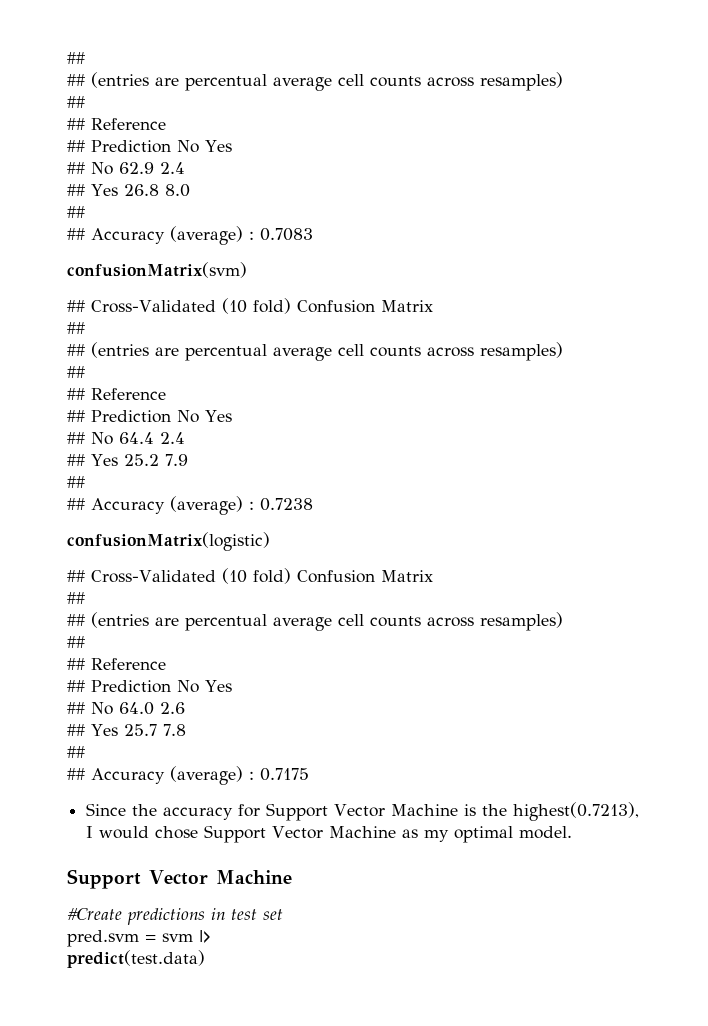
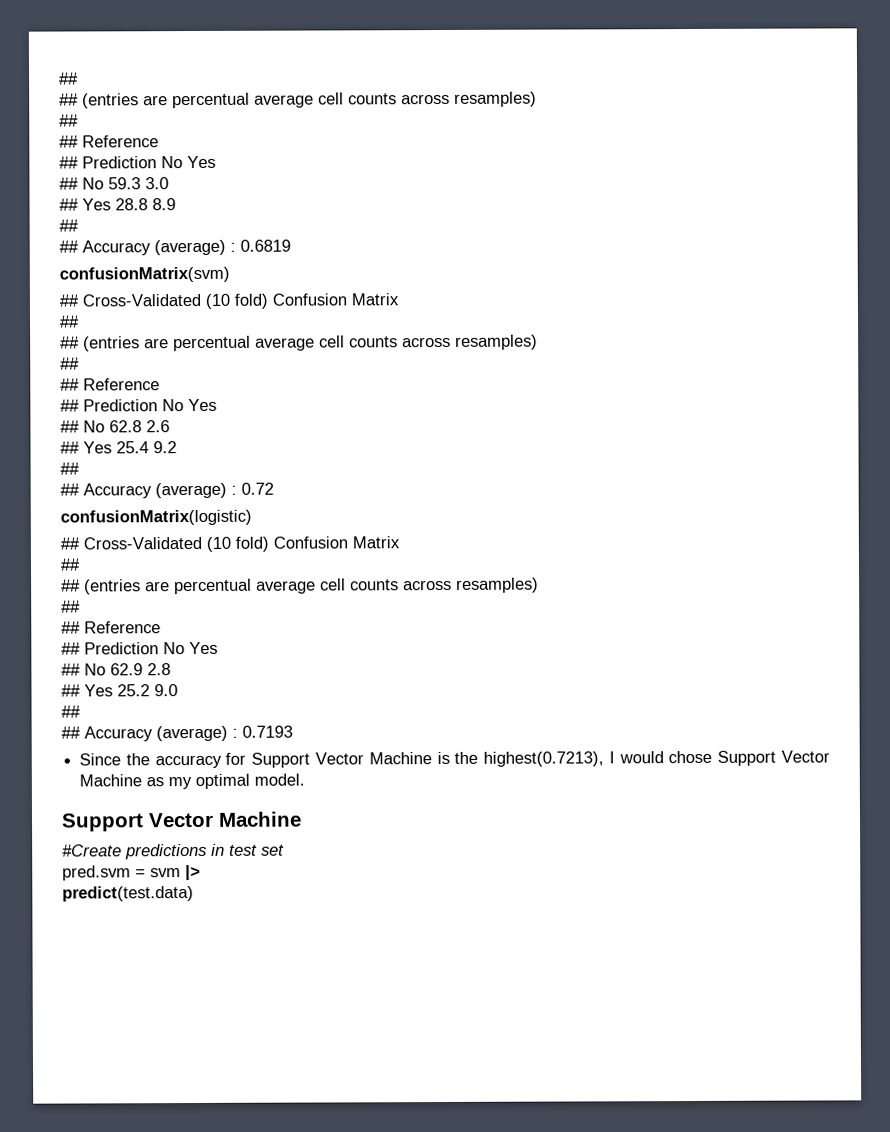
- ## No 62.9 2.4
- ## Yes 26.8 8.0
+ ## No 59.3 3.0
+ ## Yes 28.8 8.9
  ##
- ## Accuracy (average) : 0.7083
+ ## Accuracy (average) : 0.6819
- ## No 64.4 2.4
- ## Yes 25.2 7.9
+ ## No 62.8 2.6
+ ## Yes 25.4 9.2
  ##
- ## Accuracy (average) : 0.7238
+ ## Accuracy (average) : 0.72
- ## No 64.0 2.6
- ## Yes 25.7 7.8
+ ## No 62.9 2.8
+ ## Yes 25.2 9.0
  ##
- ## Accuracy (average) : 0.7175
+ ## Accuracy (average) : 0.7193

